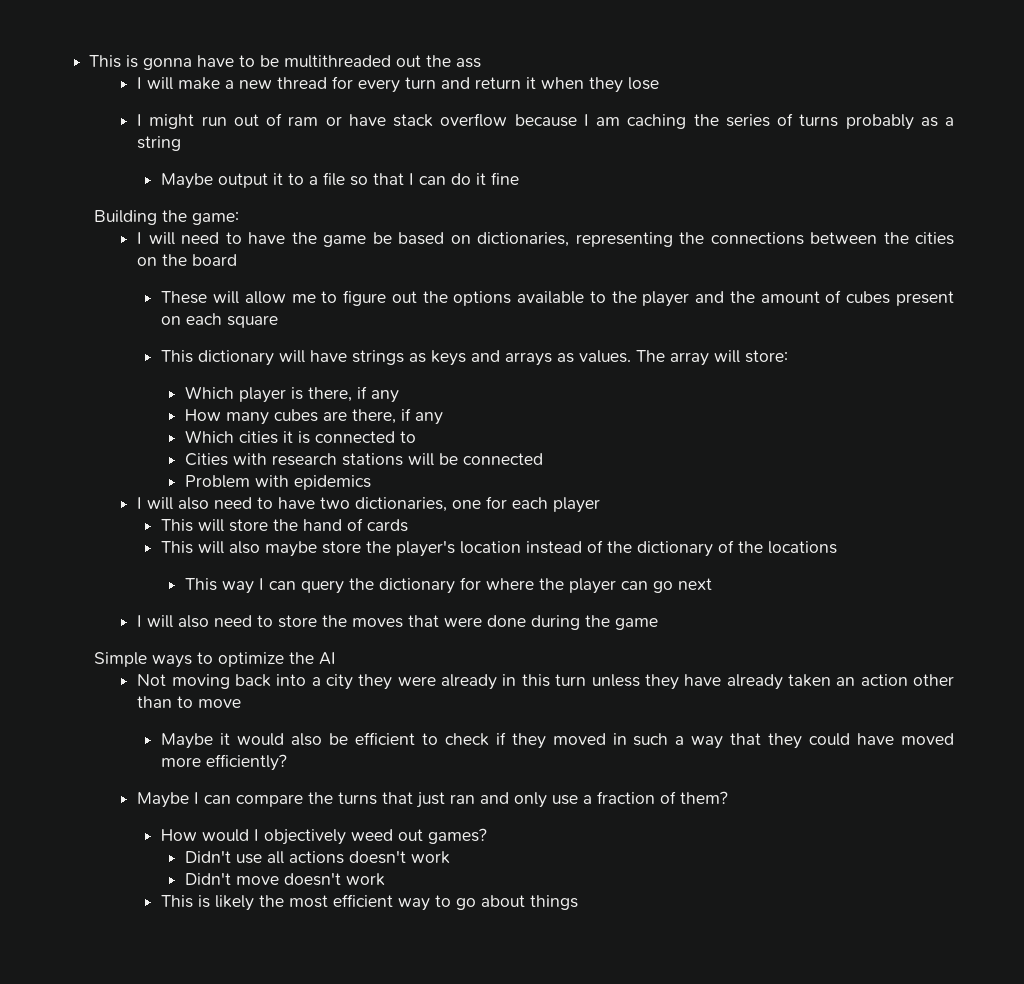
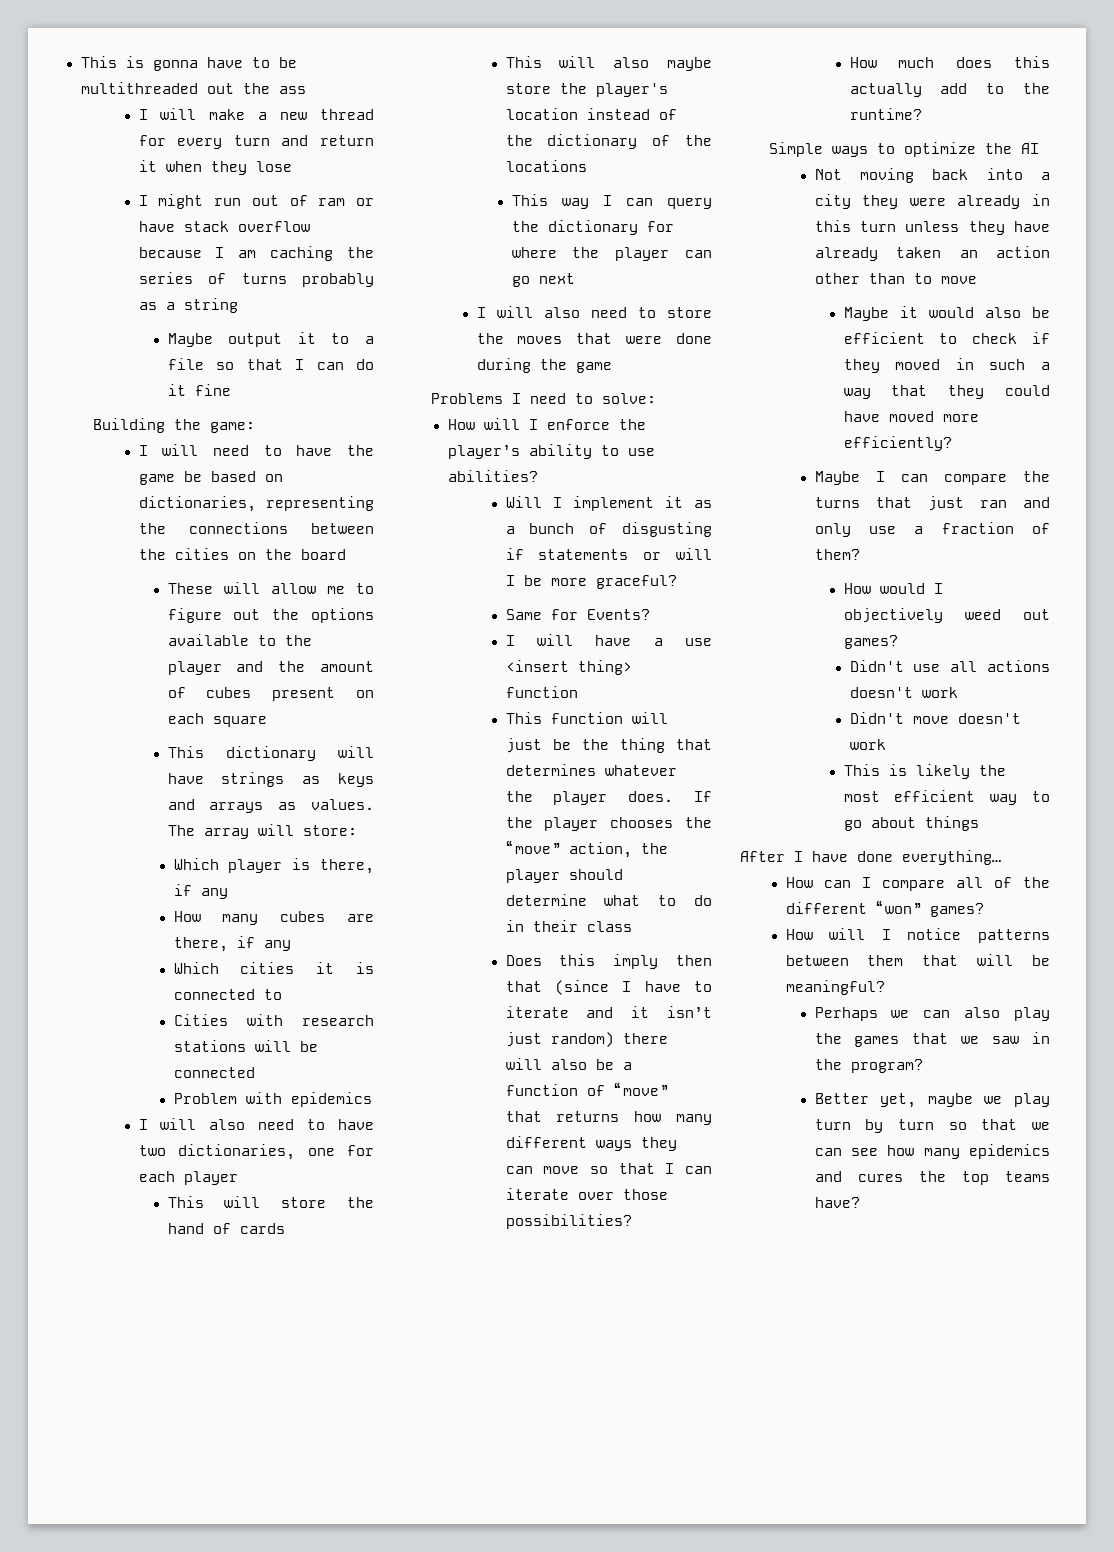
+ Problems I need to solve:
+ How will I enforce the player’s ability to use abilities?
+ Will I implement it as a bunch of disgusting if statements or will I be more graceful?
+ Same for Events?
+ I will have a use <insert thing> function
+ This function will just be the thing that determines whatever the player does. If the player chooses the “move” action, the player should determine what to do in their class
+ Does this imply then that (since I have to iterate and it isn’t just random) there will also be a function of “move” that returns how many different ways they can move so that I can iterate over those possibilities?
+ How much does this actually add to the runtime?
+ After I have done everything…
+ How can I compare all of the different “won” games?
+ How will I notice patterns between them that will be meaningful?
+ Perhaps we can also play the games that we saw in the program?
+ Better yet, maybe we play turn by turn so that we can see how many epidemics and cures the top teams have?

